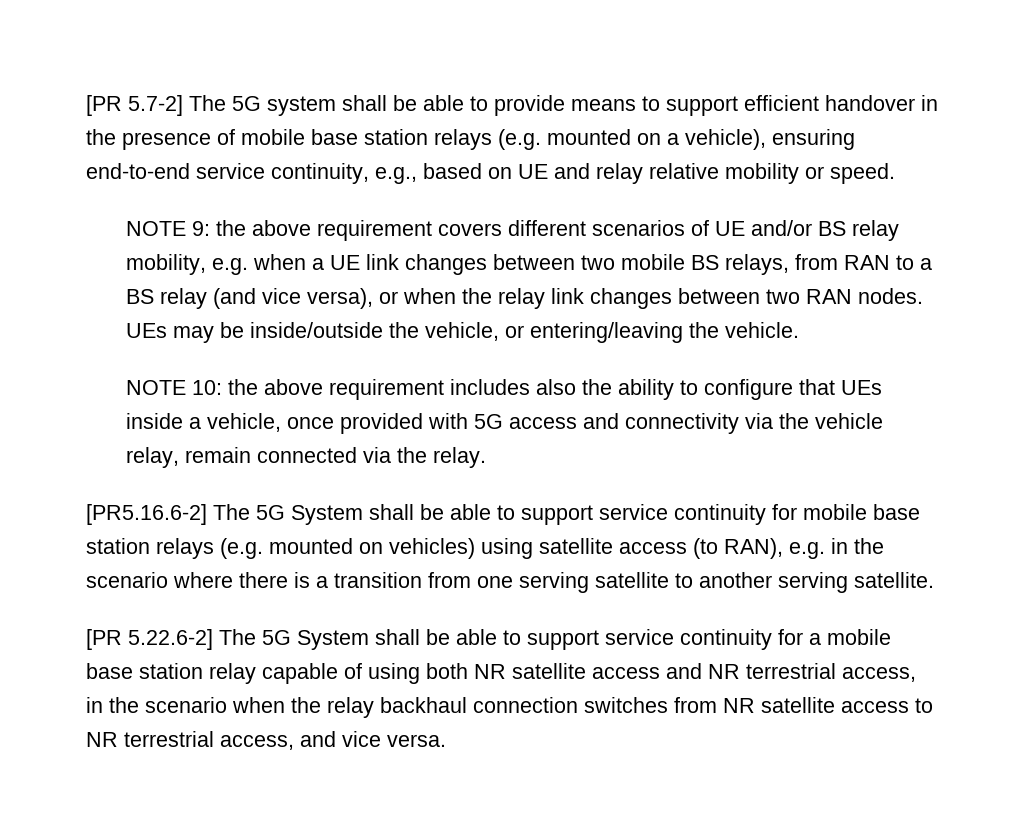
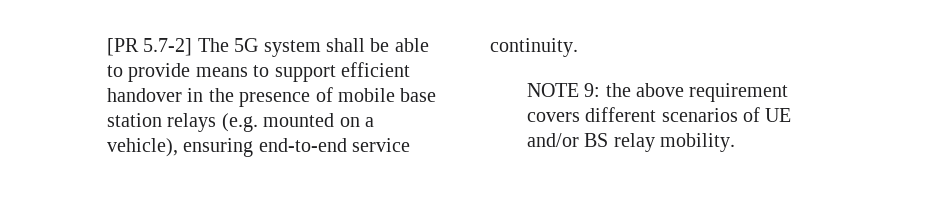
- [PR 5.7-2] The 5G system shall be able to provide means to support efficient handover in the presence of mobile base station relays (e.g. mounted on a vehicle), ensuring end-to-end service continuity, e.g., based on UE and relay relative mobility or speed.
+ [PR 5.7-2] The 5G system shall be able to provide means to support efficient handover in the presence of mobile base station relays (e.g. mounted on a vehicle), ensuring end-to-end service continuity.
- NOTE 9: the above requirement covers different scenarios of UE and/or BS relay mobility, e.g. when a UE link changes between two mobile BS relays, from RAN to a BS relay (and vice versa), or when the relay link changes between two RAN nodes. UEs may be inside/outside the vehicle, or entering/leaving the vehicle.
- NOTE 10: the above requirement includes also the ability to configure that UEs inside a vehicle, once provided with 5G access and connectivity via the vehicle relay, remain connected via the relay.
- [PR5.16.6-2] The 5G System shall be able to support service continuity for mobile base station relays (e.g. mounted on vehicles) using satellite access (to RAN), e.g. in the scenario where there is a transition from one serving satellite to another serving satellite.
- [PR 5.22.6-2] The 5G System shall be able to support service continuity for a mobile base station relay capable of using both NR satellite access and NR terrestrial access, in the scenario when the relay backhaul connection switches from NR satellite access to NR terrestrial access, and vice versa.
+ NOTE 9: the above requirement covers different scenarios of UE and/or BS relay mobility.

